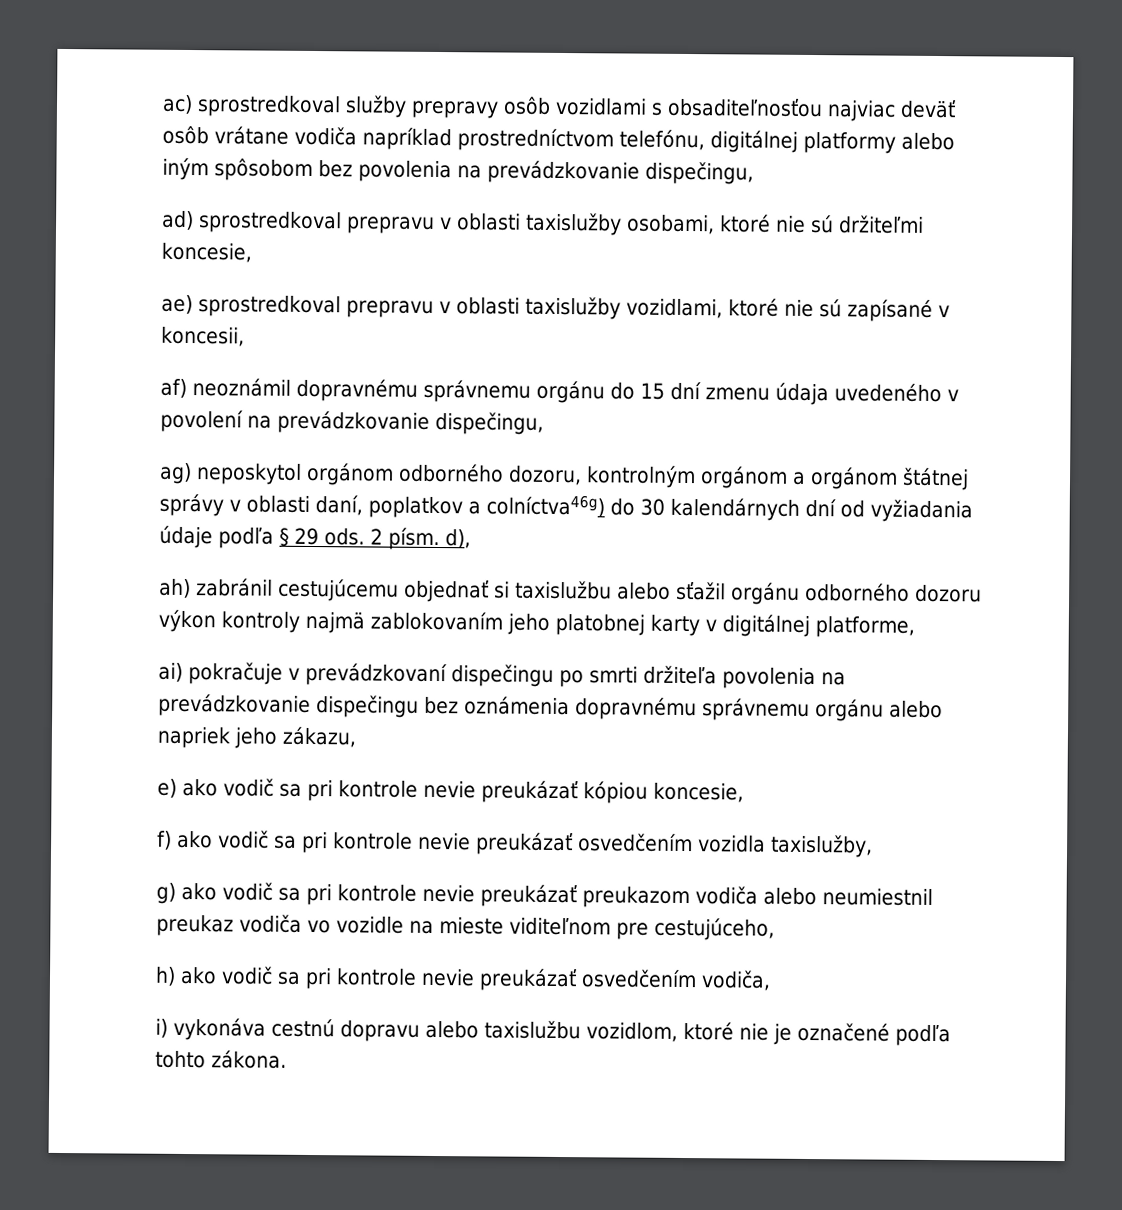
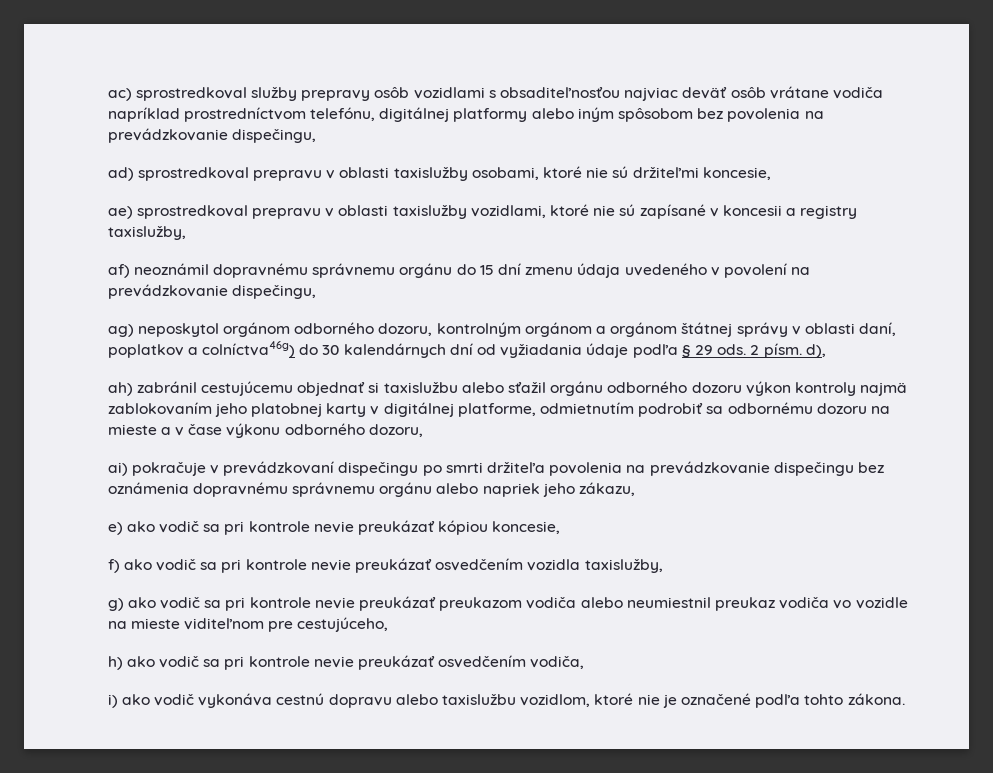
- ae) sprostredkoval prepravu v oblasti taxislužby vozidlami, ktoré nie sú zapísané v koncesii,
+ ae) sprostredkoval prepravu v oblasti taxislužby vozidlami, ktoré nie sú zapísané v koncesii a registry taxislužby,
- ah) zabránil cestujúcemu objednať si taxislužbu alebo sťažil orgánu odborného dozoru výkon kontroly najmä zablokovaním jeho platobnej karty v digitálnej platforme,
+ ah) zabránil cestujúcemu objednať si taxislužbu alebo sťažil orgánu odborného dozoru výkon kontroly najmä zablokovaním jeho platobnej karty v digitálnej platforme, odmietnutím podrobiť sa odbornému dozoru na mieste a v čase výkonu odborného dozoru,
- i) vykonáva cestnú dopravu alebo taxislužbu vozidlom, ktoré nie je označené podľa tohto zákona.
+ i) ako vodič vykonáva cestnú dopravu alebo taxislužbu vozidlom, ktoré nie je označené podľa tohto zákona.

